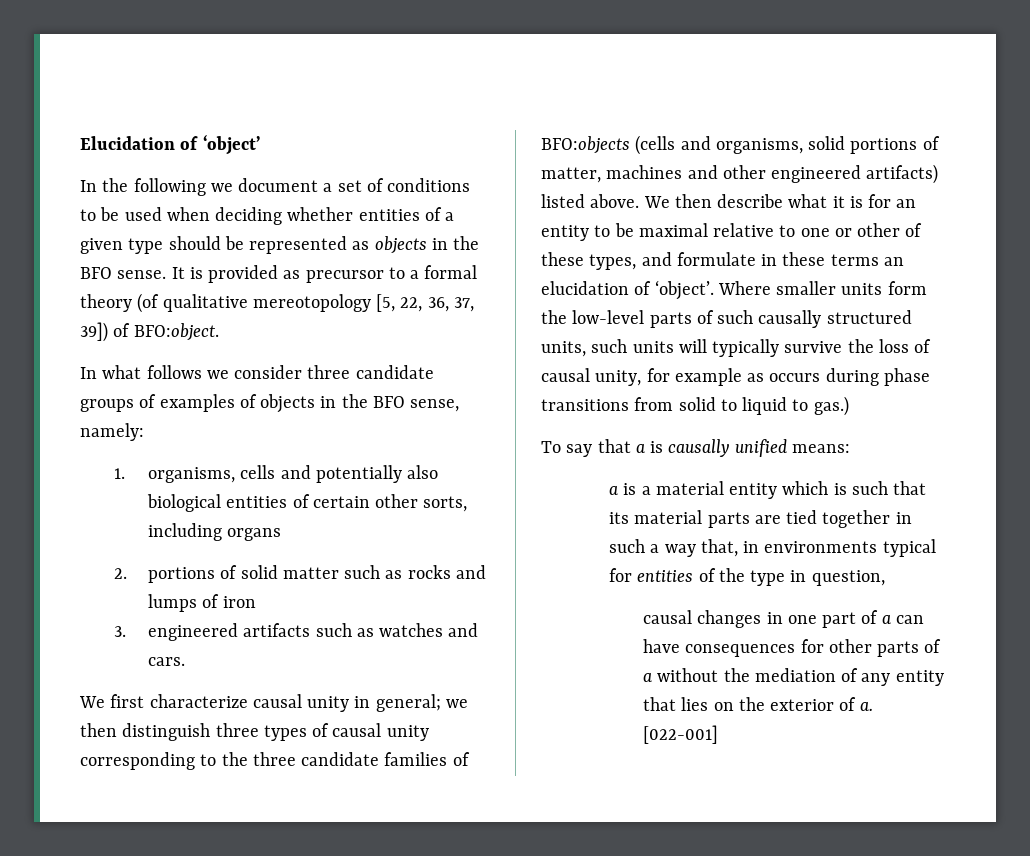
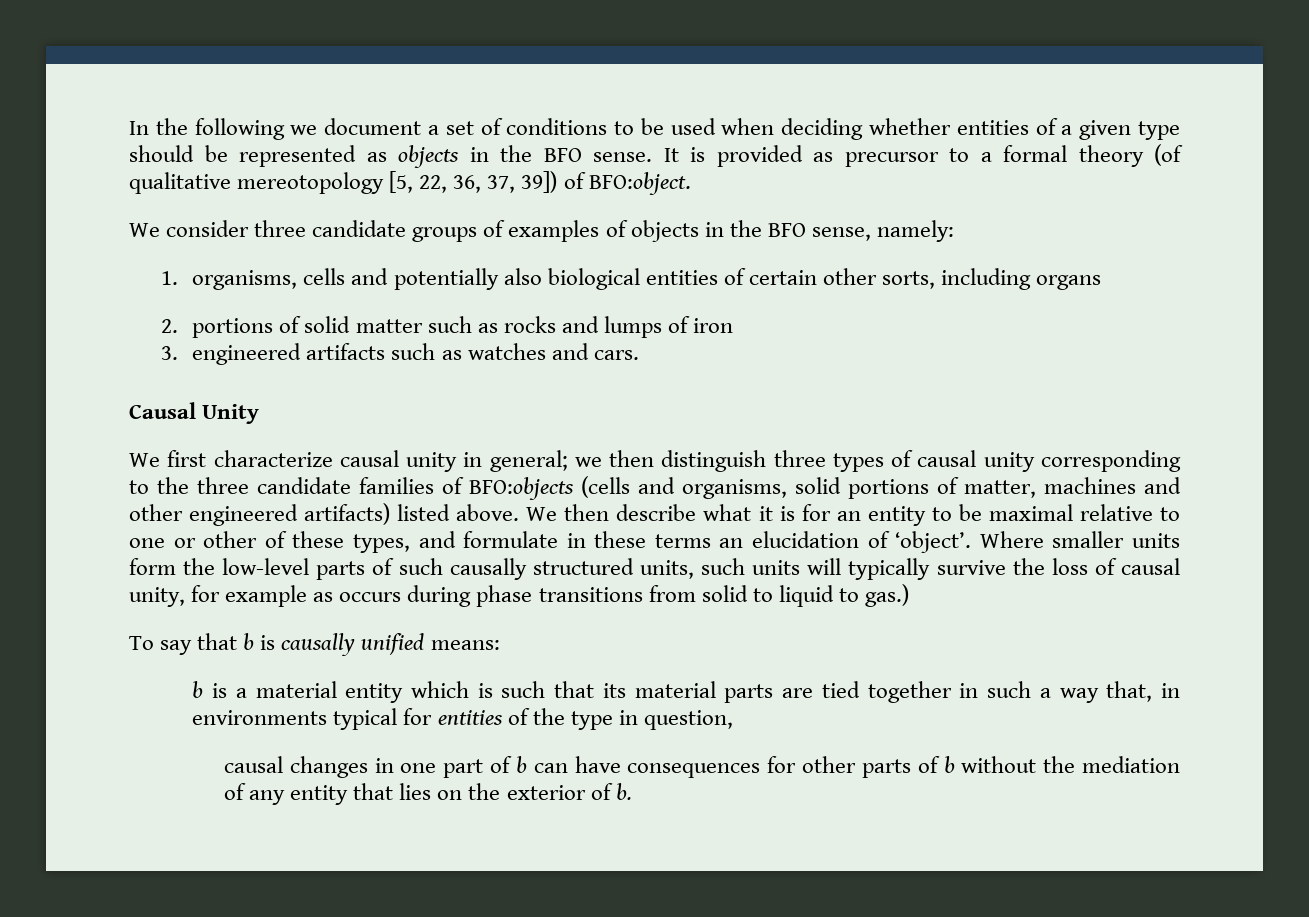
- Elucidation of ‘object’
- In what follows we consider three candidate groups of examples of objects in the BFO sense, namely:
+ We consider three candidate groups of examples of objects in the BFO sense, namely:
+ Causal Unity
- To say that a is causally unified means:
+ To say that b is causally unified means:
- a is a material entity which is such that its material parts are tied together in such a way that, in environments typical for entities of the type in question,
+ b is a material entity which is such that its material parts are tied together in such a way that, in environments typical for entities of the type in question,
- causal changes in one part of a can have consequences for other parts of a without the mediation of any entity that lies on the exterior of a. [022-001]
+ causal changes in one part of b can have consequences for other parts of b without the mediation of any entity that lies on the exterior of b.

